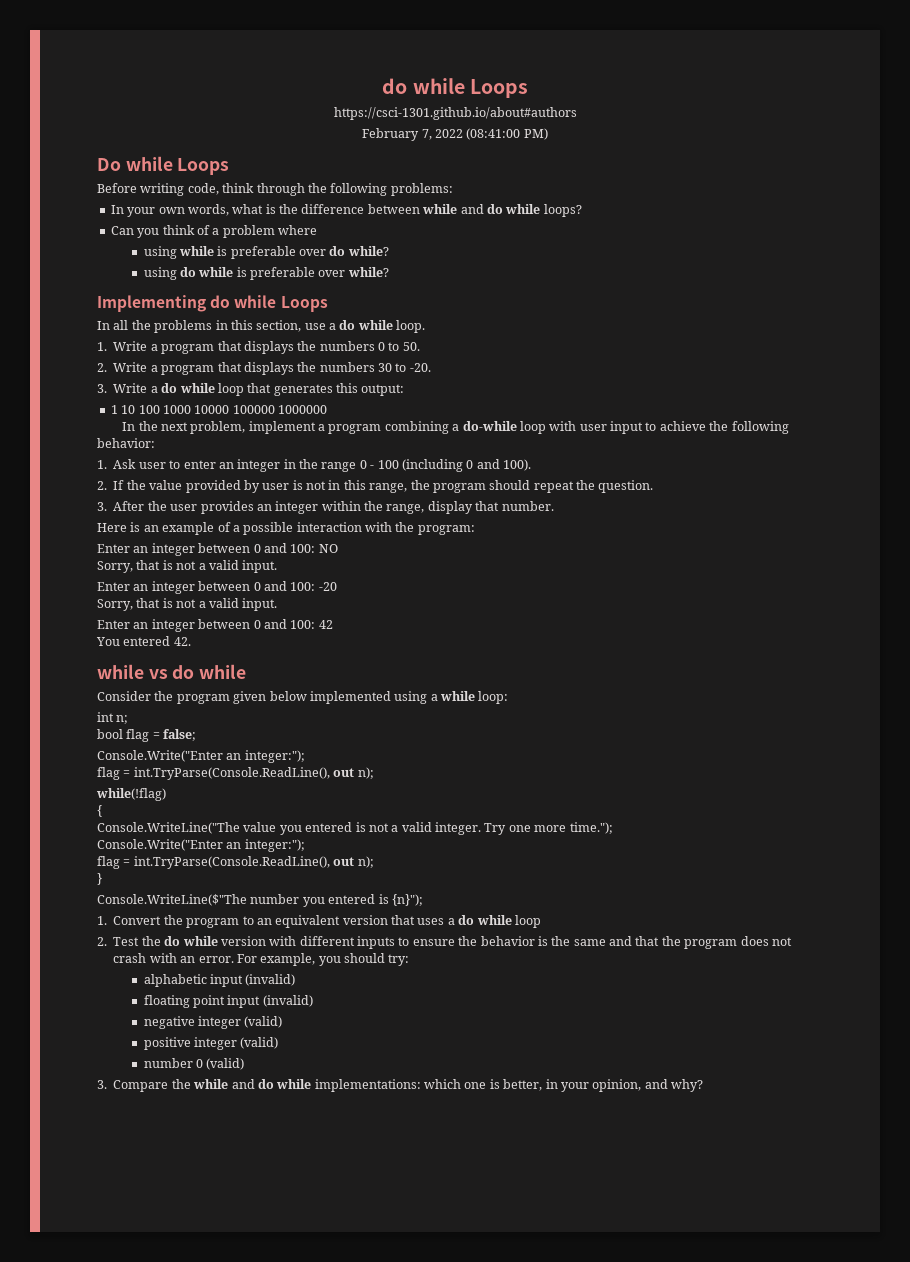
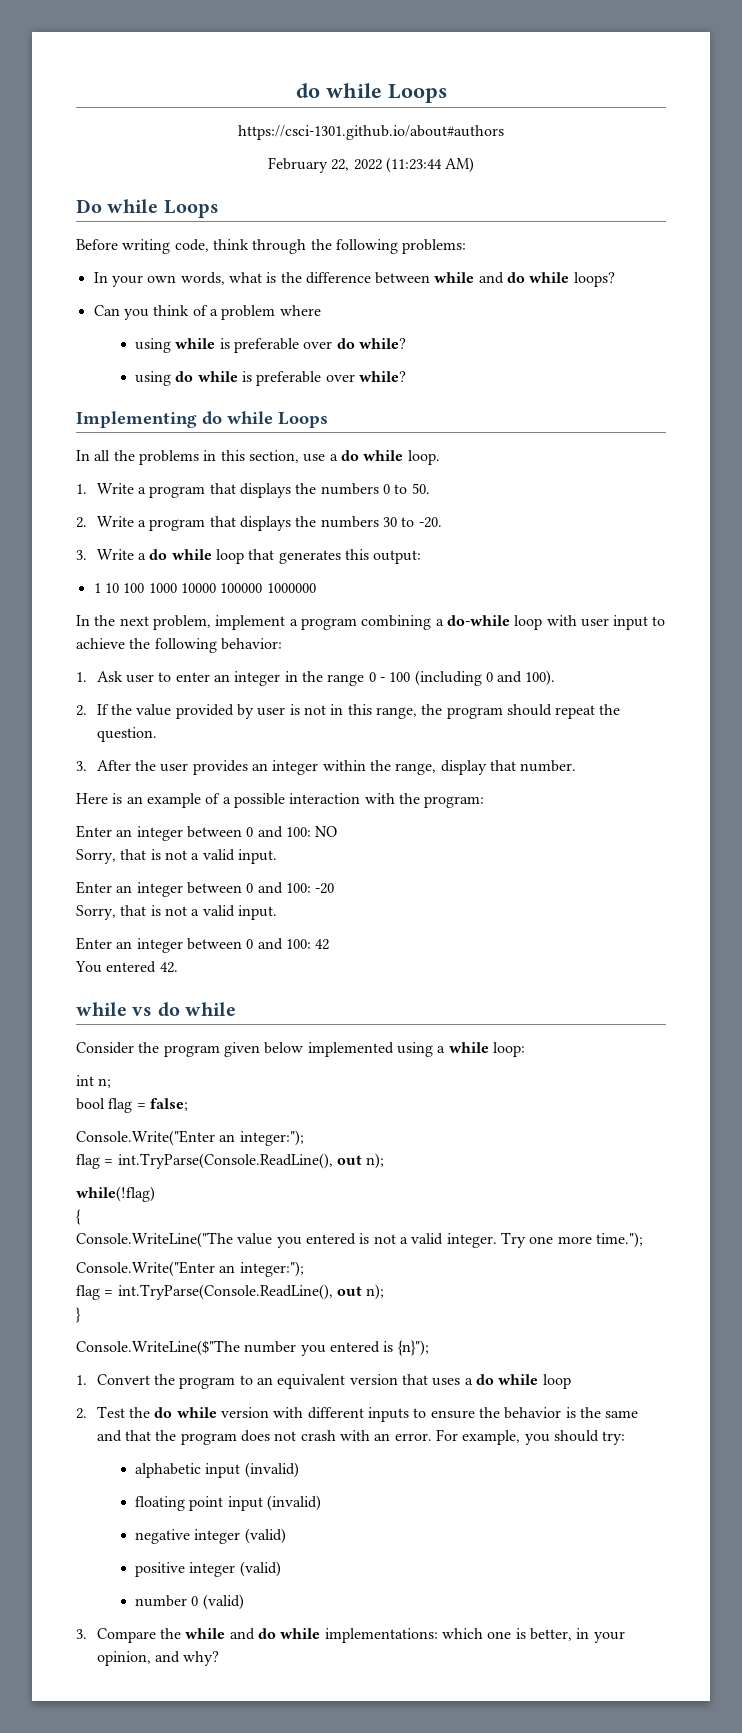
- February 7, 2022 (08:41:00 PM)
+ February 22, 2022 (11:23:44 AM)

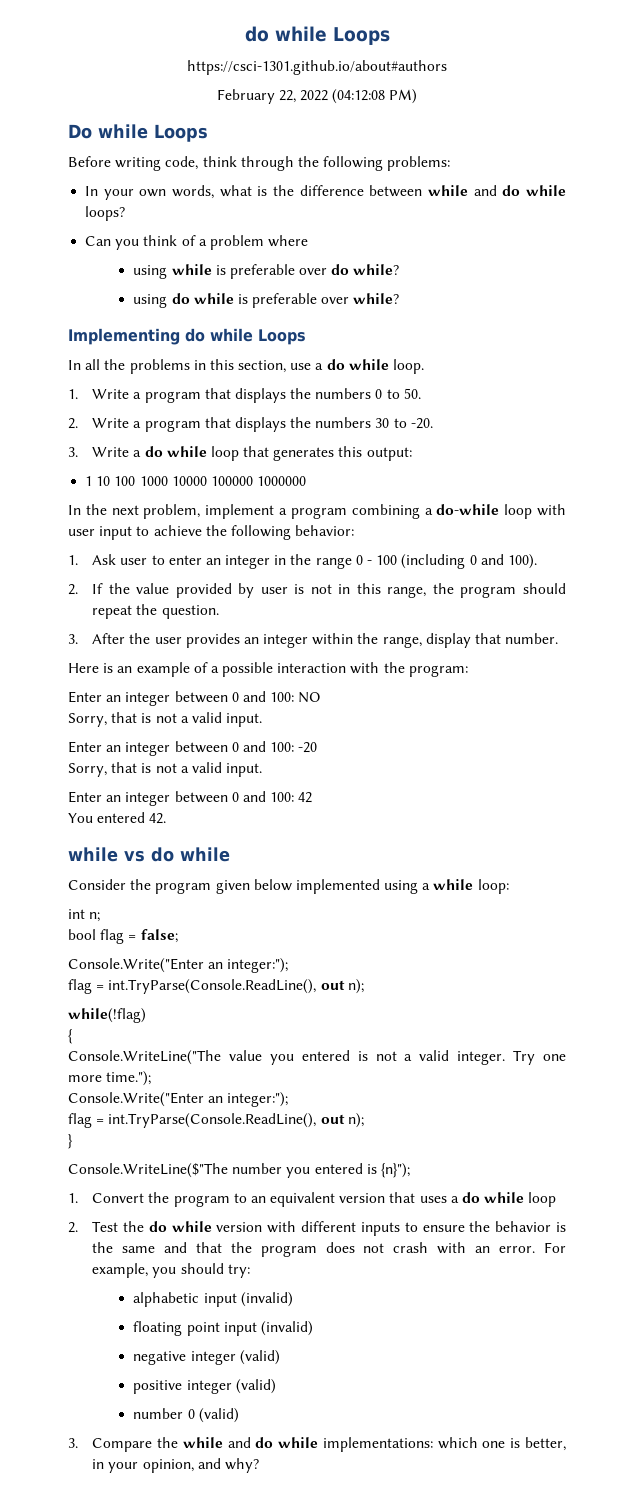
- February 22, 2022 (11:23:44 AM)
+ February 22, 2022 (04:12:08 PM)

